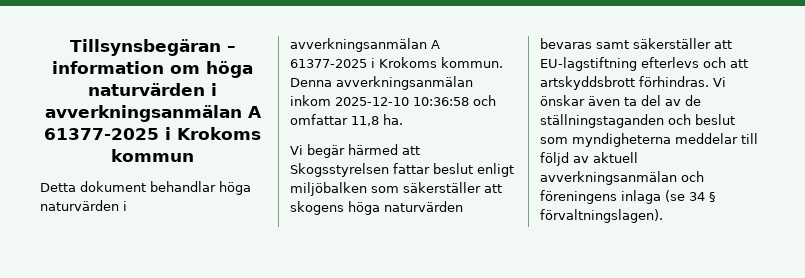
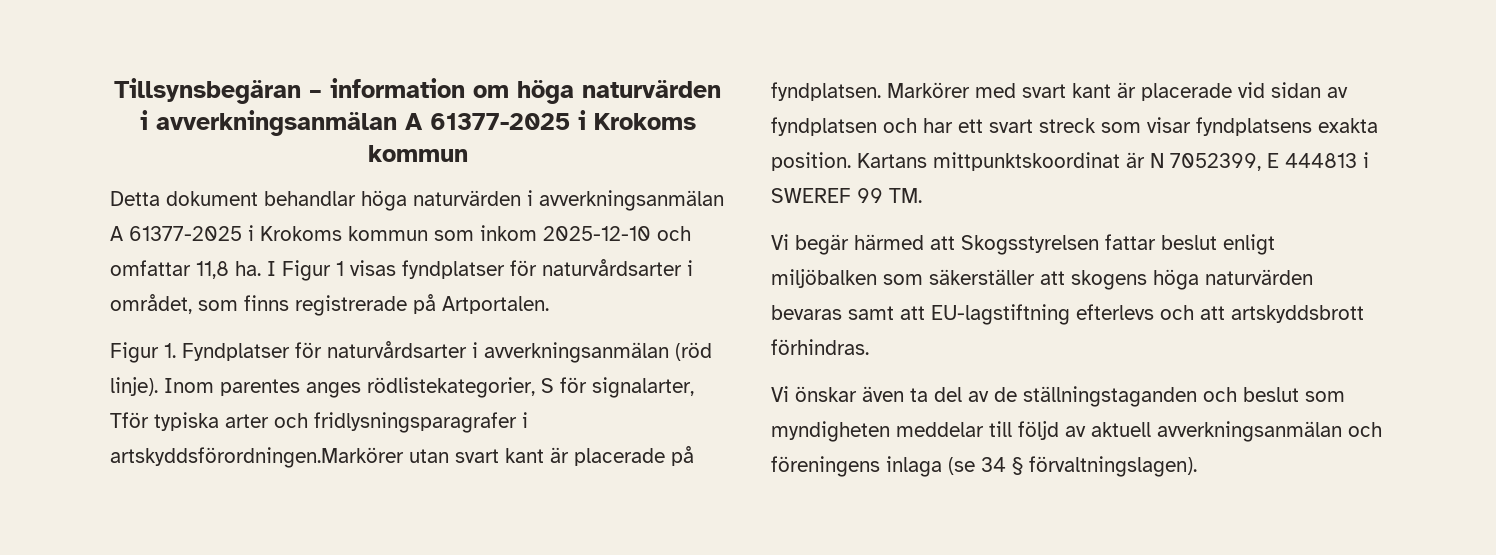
- Detta dokument behandlar höga naturvärden i avverkningsanmälan A 61377-2025 i Krokoms kommun. Denna avverkningsanmälan inkom 2025-12-10 10:36:58 och omfattar 11,8 ha.
+ Detta dokument behandlar höga naturvärden i avverkningsanmälan A 61377-2025 i Krokoms kommun som inkom 2025-12-10 och omfattar 11,8 ha. I Figur 1 visas fyndplatser för naturvårdsarter i området, som finns registrerade på Artportalen.
+ Figur 1. Fyndplatser för naturvårdsarter i avverkningsanmälan (röd linje). Inom parentes anges rödlistekategorier, S för signalarter, Tför typiska arter och fridlysningsparagrafer i artskyddsförordningen.Markörer utan svart kant är placerade på fyndplatsen. Markörer med svart kant är placerade vid sidan av fyndplatsen och har ett svart streck som visar fyndplatsens exakta position. Kartans mittpunktskoordinat är N 7052399, E 444813 i SWEREF 99 TM.
- Vi begär härmed att Skogsstyrelsen fattar beslut enligt miljöbalken som säkerställer att skogens höga naturvärden bevaras samt säkerställer att EU-lagstiftning efterlevs och att artskyddsbrott förhindras. Vi önskar även ta del av de ställningstaganden och beslut som myndigheterna meddelar till följd av aktuell avverkningsanmälan och föreningens inlaga (se 34 § förvaltningslagen).
+ Vi begär härmed att Skogsstyrelsen fattar beslut enligt miljöbalken som säkerställer att skogens höga naturvärden bevaras samt att EU-lagstiftning efterlevs och att artskyddsbrott förhindras.
+ Vi önskar även ta del av de ställningstaganden och beslut som myndigheten meddelar till följd av aktuell avverkningsanmälan och föreningens inlaga (se 34 § förvaltningslagen).

